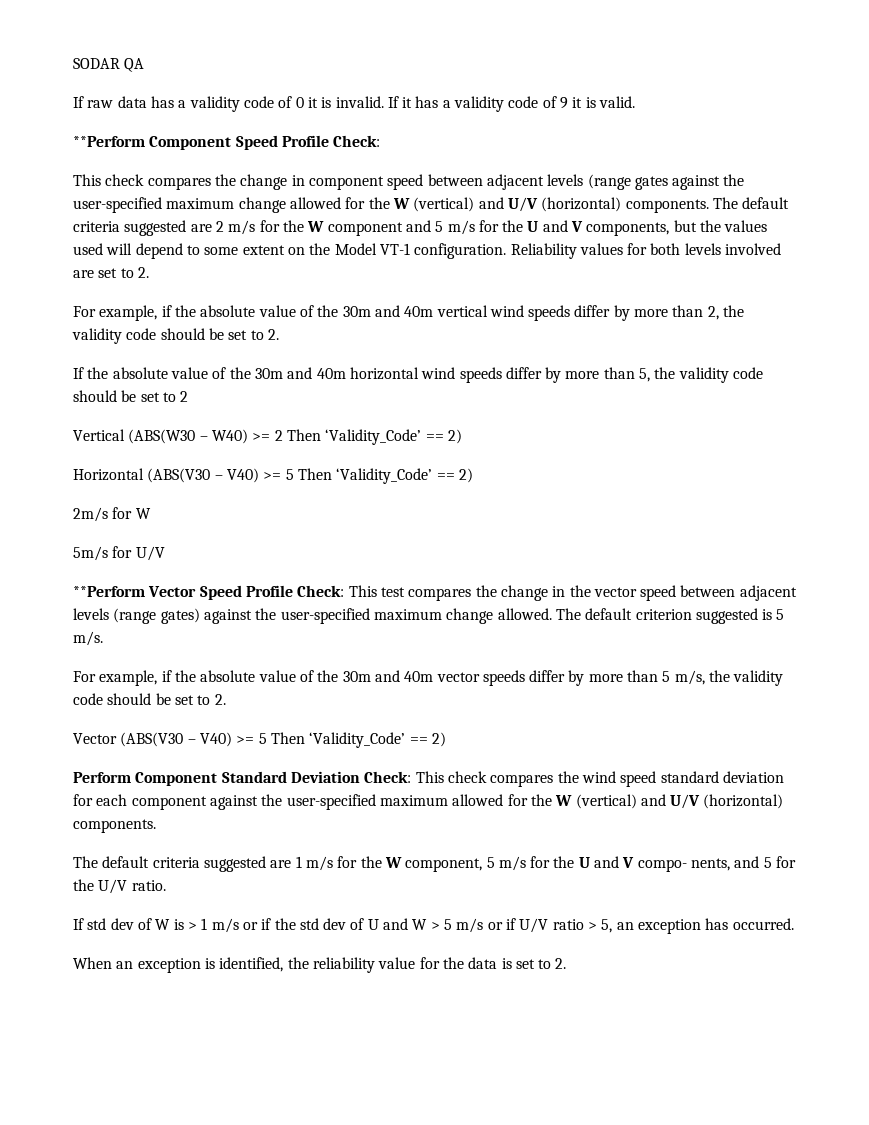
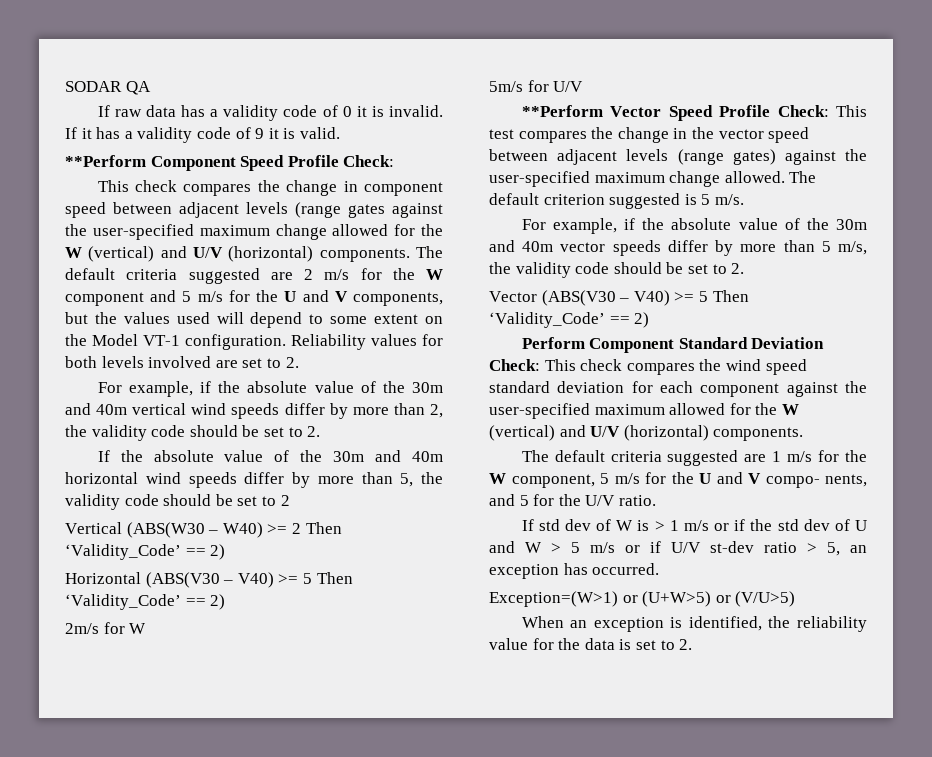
- If std dev of W is > 1 m/s or if the std dev of U and W > 5 m/s or if U/V ratio > 5, an exception has occurred.
+ If std dev of W is > 1 m/s or if the std dev of U and W > 5 m/s or if U/V st-dev ratio > 5, an exception has occurred.
+ Exception=(W>1) or (U+W>5) or (V/U>5)

